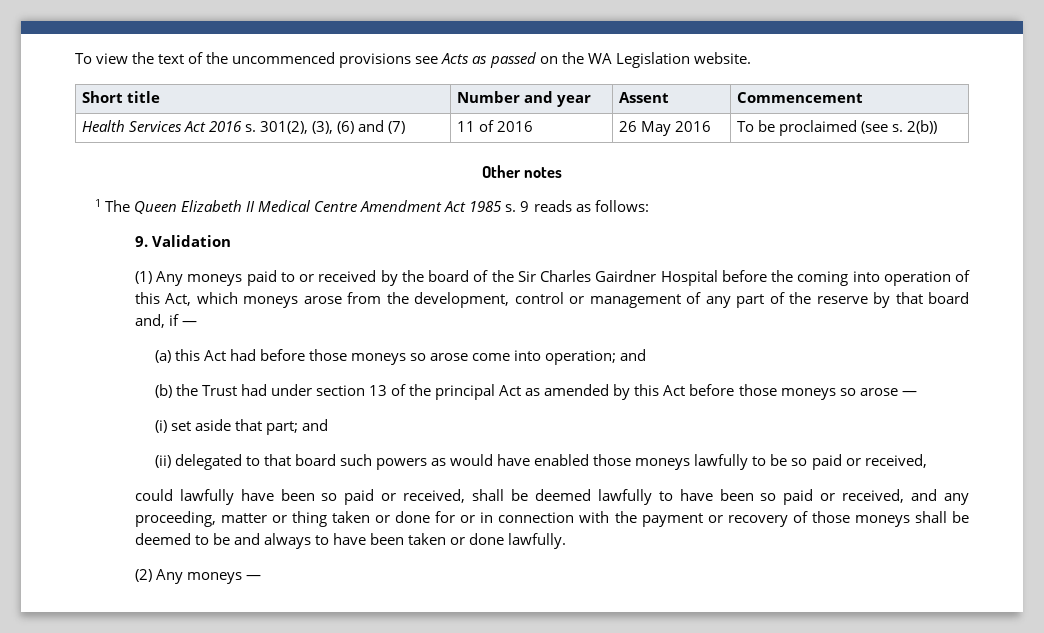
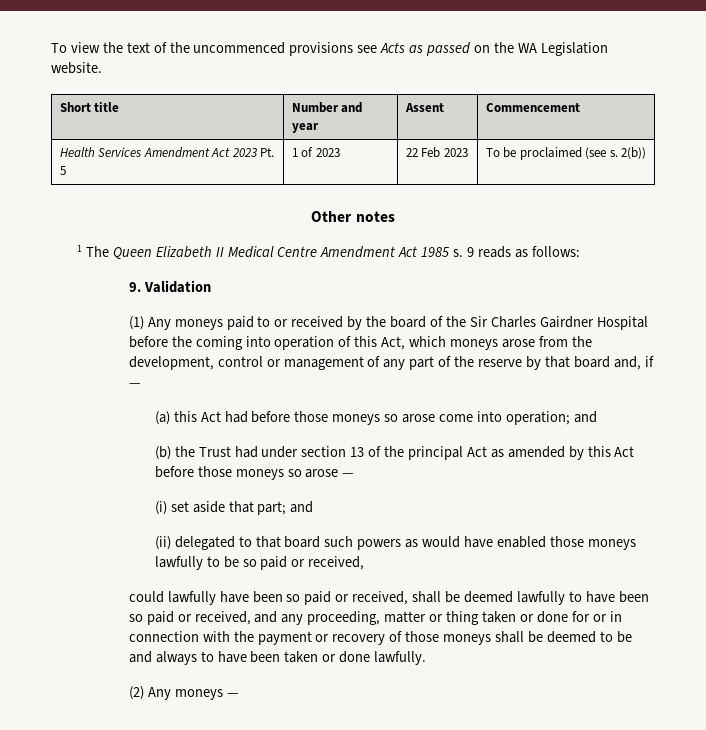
- Health Services Act 2016 s. 301(2), (3), (6) and (7) | 11 of 2016 | 26 May 2016 | To be proclaimed (see s. 2(b))
+ Health Services Amendment Act 2023 Pt. 5 | 1 of 2023 | 22 Feb 2023 | To be proclaimed (see s. 2(b))

